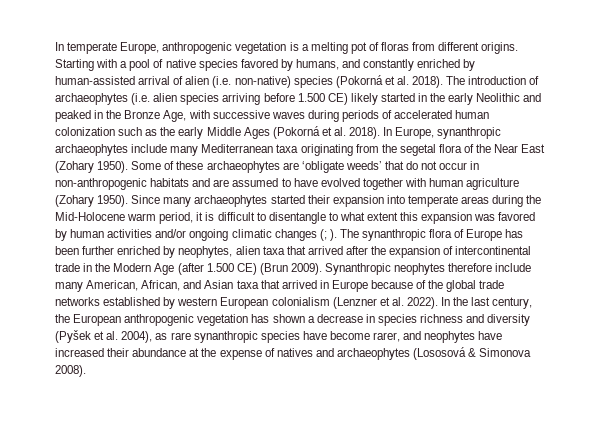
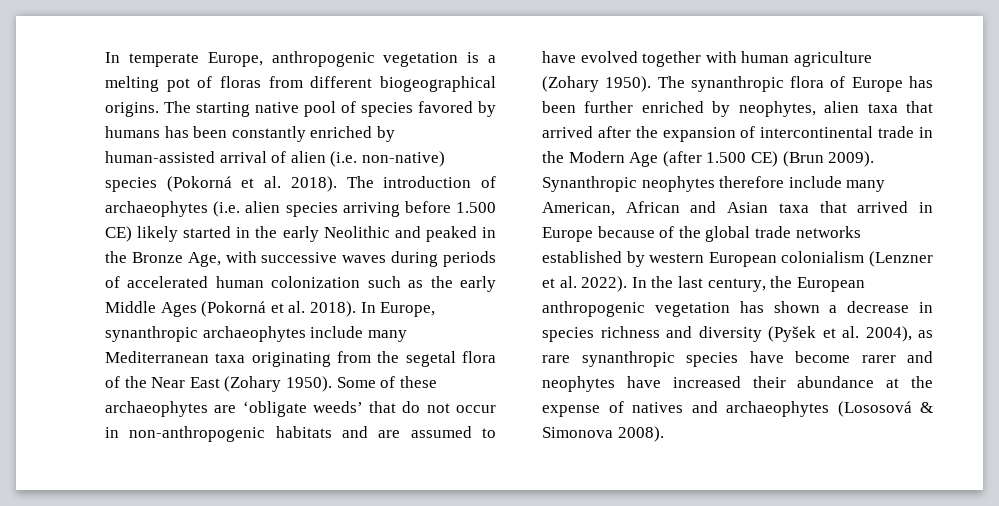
- In temperate Europe, anthropogenic vegetation is a melting pot of floras from different origins. Starting with a pool of native species favored by humans, and constantly enriched by human-assisted arrival of alien (i.e. non-native) species (Pokorná et al. 2018).
+ In temperate Europe, anthropogenic vegetation is a melting pot of floras from different biogeographical origins. The starting native pool of species favored by humans has been constantly enriched by human-assisted arrival of alien (i.e. non-native) species (Pokorná et al. 2018).
- Since many archaeophytes started their expansion into temperate areas during the Mid-Holocene warm period, it is difficult to disentangle to what extent this expansion was favored by human activities and/or ongoing climatic changes (; ).
- Synanthropic neophytes therefore include many American, African, and Asian taxa that arrived in Europe because of the global trade networks established by western European colonialism (Lenzner et al. 2022).
+ Synanthropic neophytes therefore include many American, African and Asian taxa that arrived in Europe because of the global trade networks established by western European colonialism (Lenzner et al. 2022).
- In the last century, the European anthropogenic vegetation has shown a decrease in species richness and diversity (Pyšek et al. 2004), as rare synanthropic species have become rarer, and neophytes have increased their abundance at the expense of natives and archaeophytes (Lososová & Simonova 2008).
+ In the last century, the European anthropogenic vegetation has shown a decrease in species richness and diversity (Pyšek et al. 2004), as rare synanthropic species have become rarer and neophytes have increased their abundance at the expense of natives and archaeophytes (Lososová & Simonova 2008).

